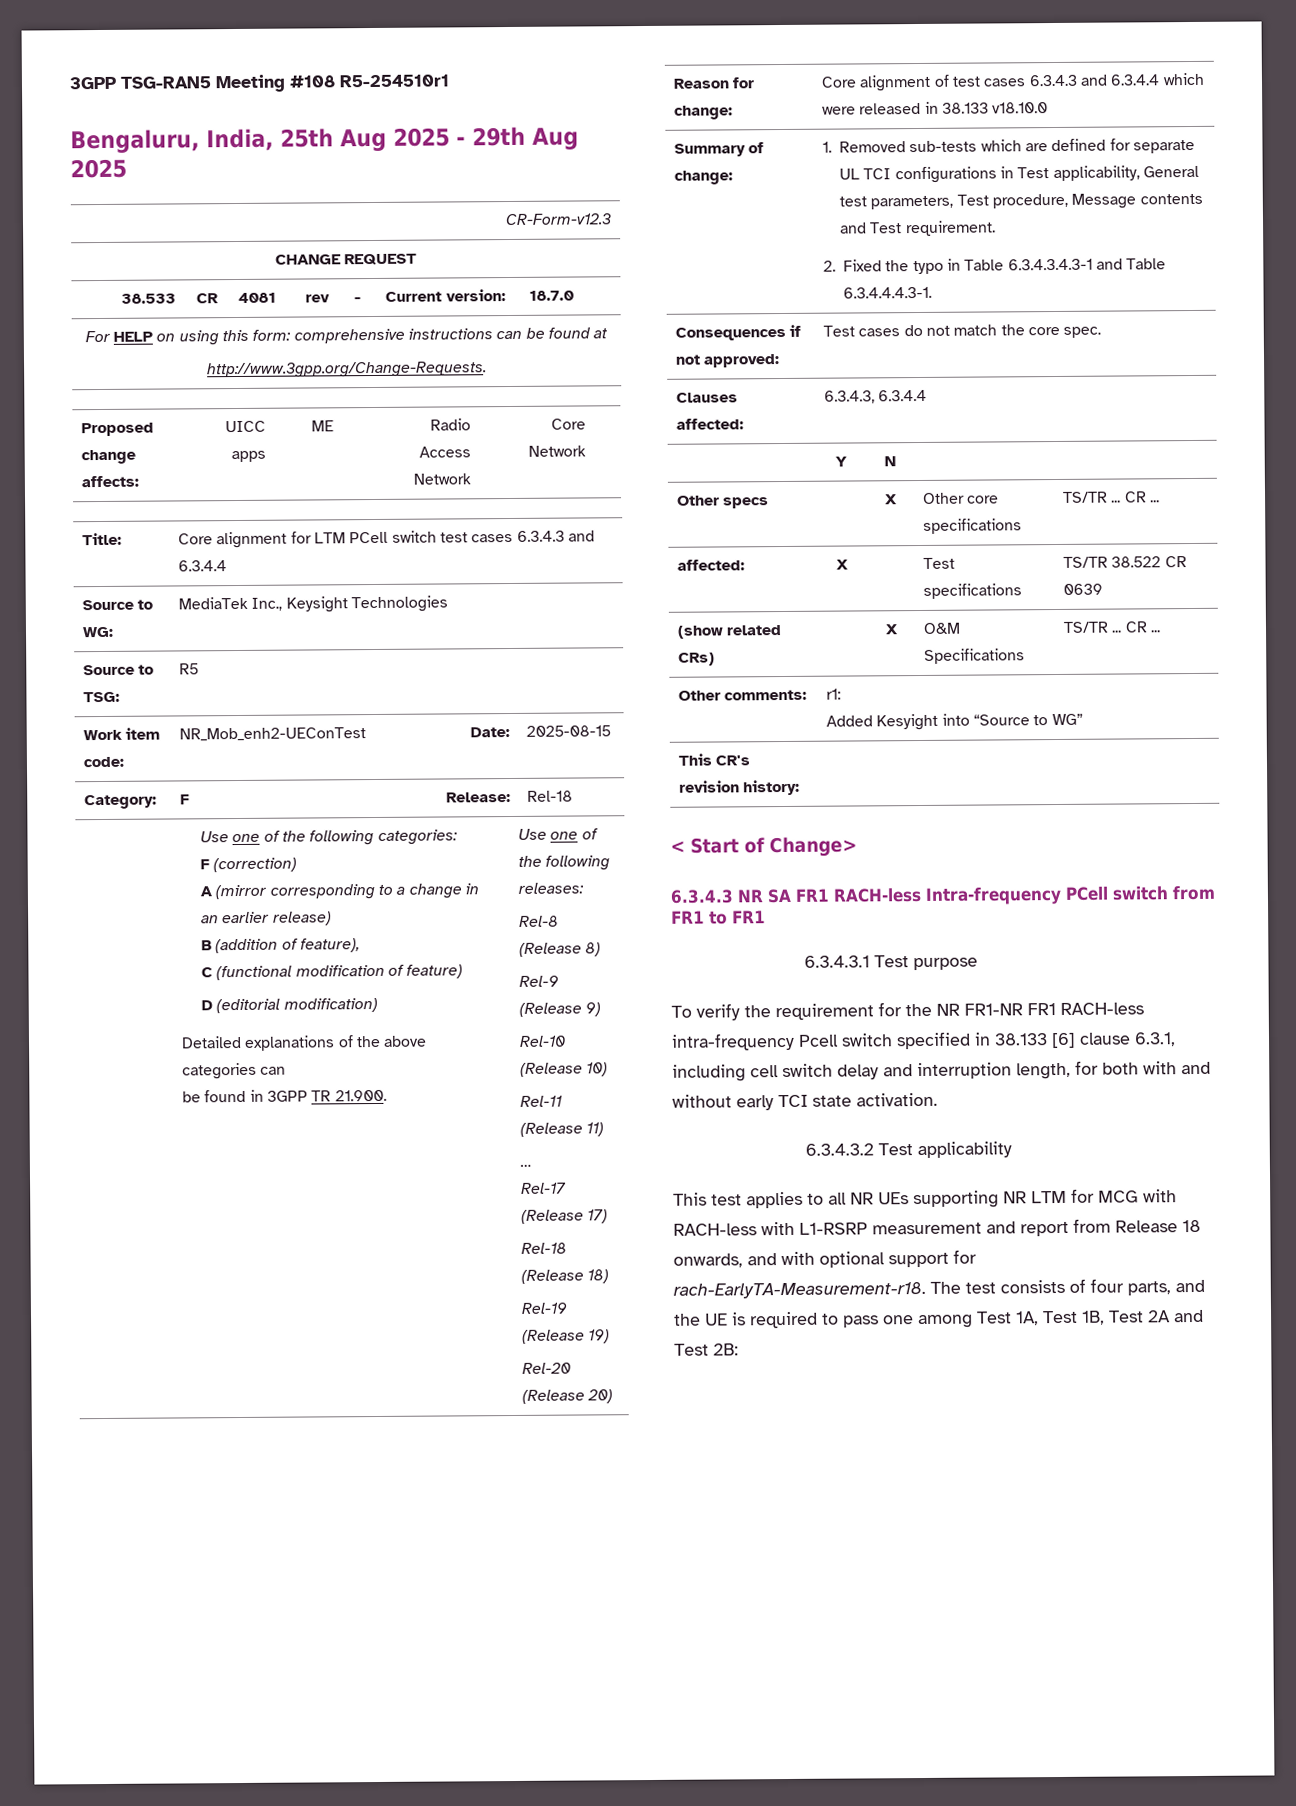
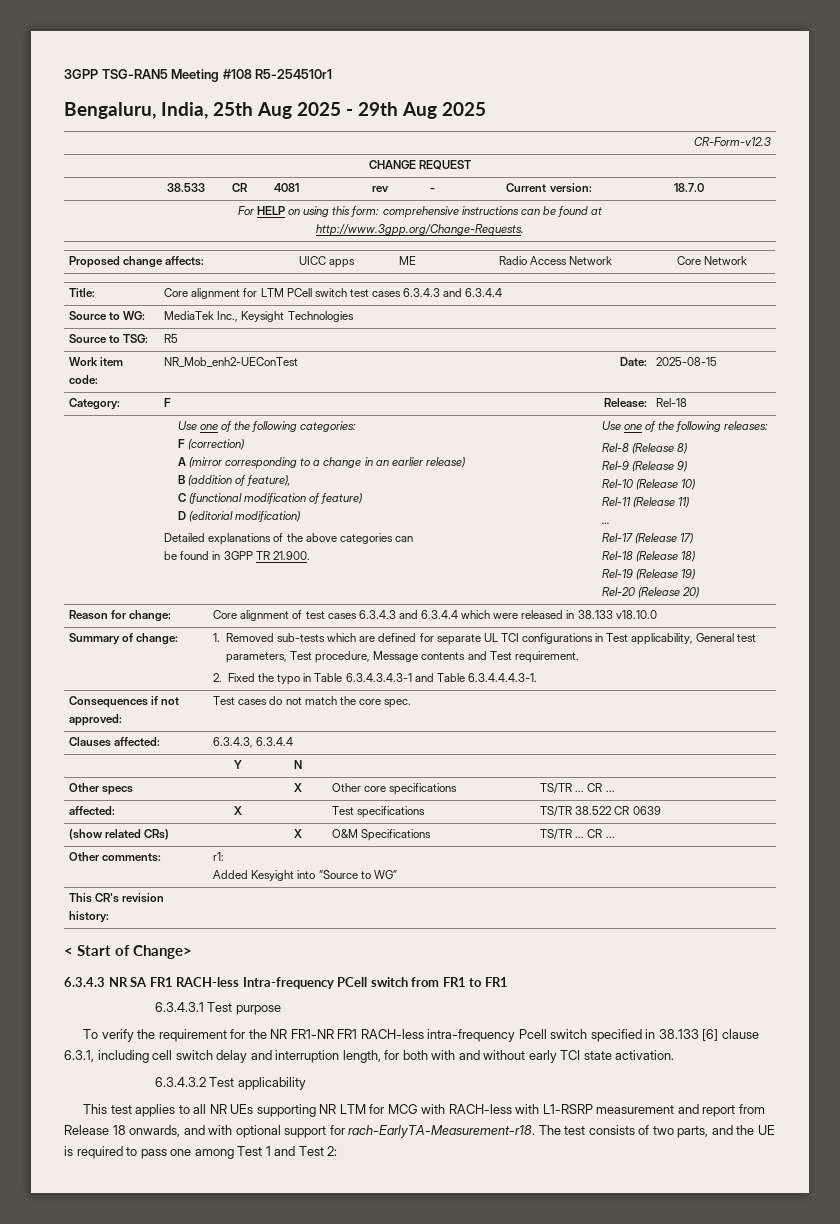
- The test consists of four parts, and the UE is required to pass one among Test 1A, Test 1B, Test 2A and Test 2B:
+ The test consists of two parts, and the UE is required to pass one among Test 1 and Test 2:

